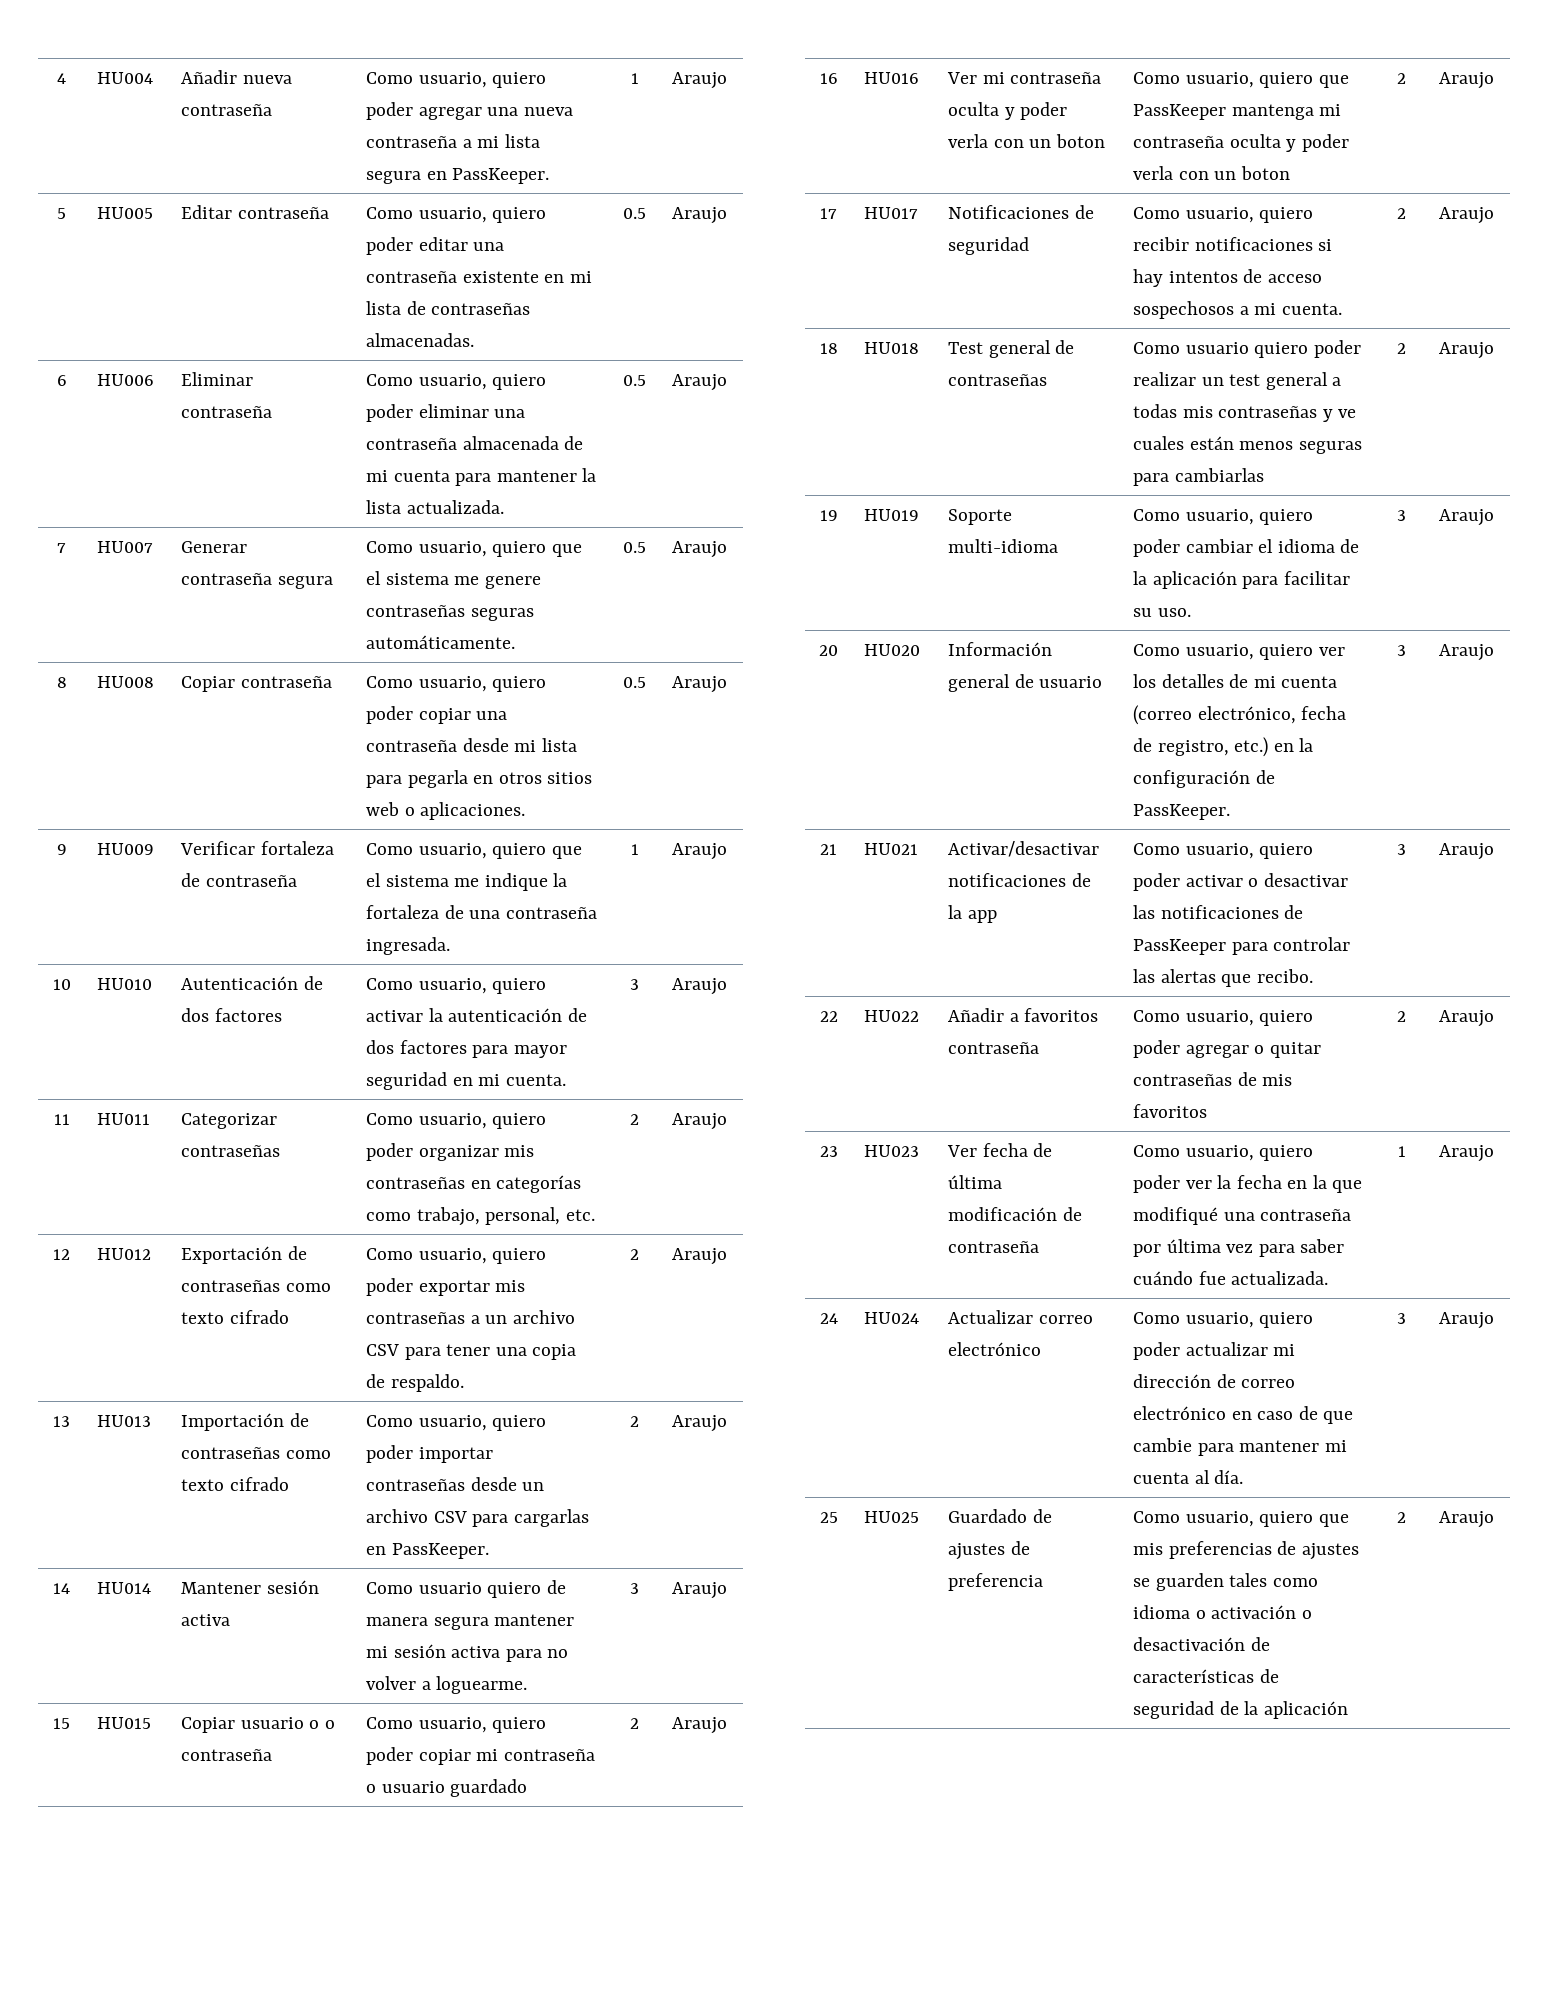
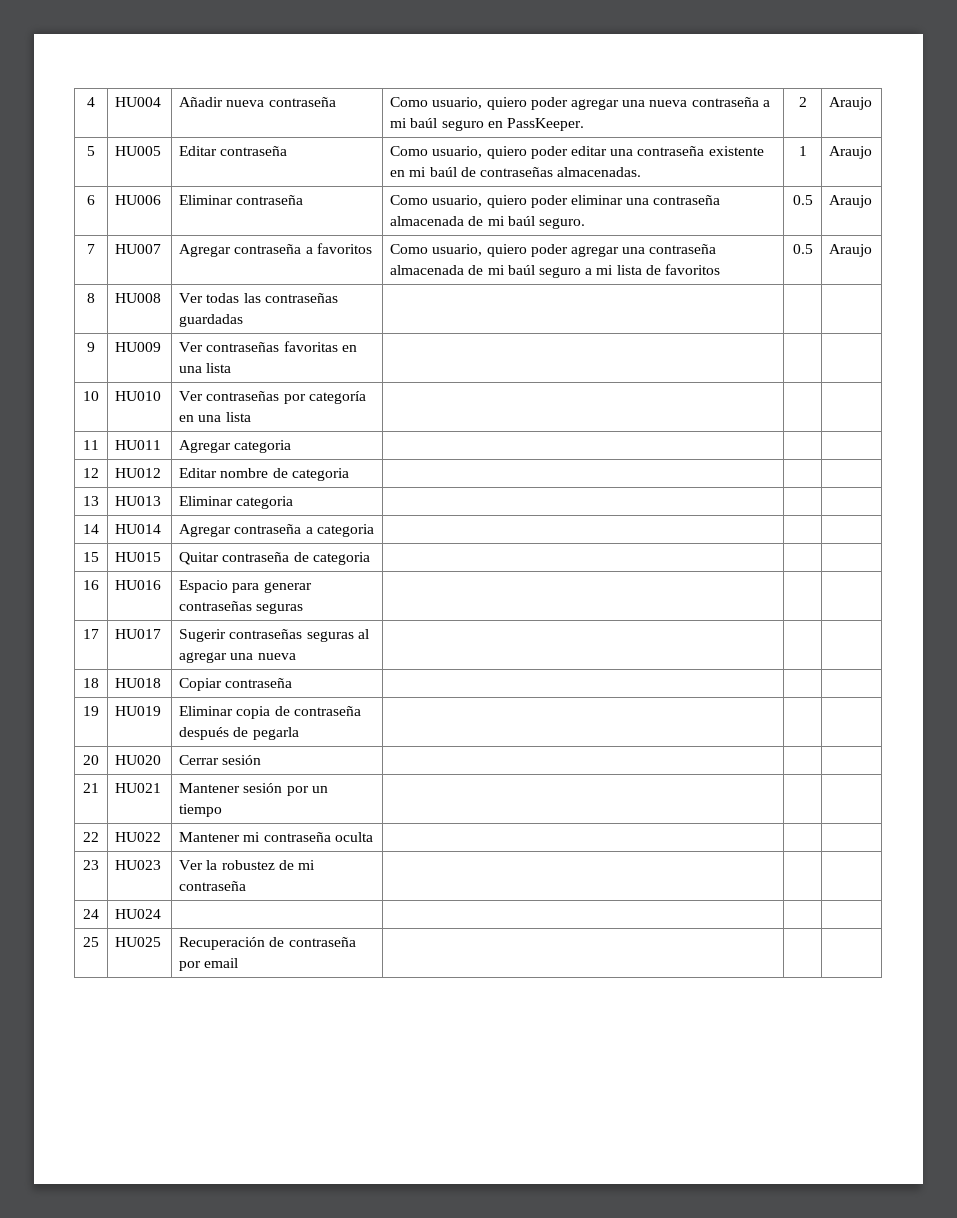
- 4 | HU004 | Añadir nueva contraseña | Como usuario, quiero poder agregar una nueva contraseña a mi lista segura en PassKeeper. | 1 | Araujo
+ 4 | HU004 | Añadir nueva contraseña | Como usuario, quiero poder agregar una nueva contraseña a mi baúl seguro en PassKeeper. | 2 | Araujo
- 5 | HU005 | Editar contraseña | Como usuario, quiero poder editar una contraseña existente en mi lista de contraseñas almacenadas. | 0.5 | Araujo
+ 5 | HU005 | Editar contraseña | Como usuario, quiero poder editar una contraseña existente en mi baúl de contraseñas almacenadas. | 1 | Araujo
- 6 | HU006 | Eliminar contraseña | Como usuario, quiero poder eliminar una contraseña almacenada de mi cuenta para mantener la lista actualizada. | 0.5 | Araujo
+ 6 | HU006 | Eliminar contraseña | Como usuario, quiero poder eliminar una contraseña almacenada de mi baúl seguro. | 0.5 | Araujo
- 7 | HU007 | Generar contraseña segura | Como usuario, quiero que el sistema me genere contraseñas seguras automáticamente. | 0.5 | Araujo
- 8 | HU008 | Copiar contraseña | Como usuario, quiero poder copiar una contraseña desde mi lista para pegarla en otros sitios web o aplicaciones. | 0.5 | Araujo
- 9 | HU009 | Verificar fortaleza de contraseña | Como usuario, quiero que el sistema me indique la fortaleza de una contraseña ingresada. | 1 | Araujo
- 10 | HU010 | Autenticación de dos factores | Como usuario, quiero activar la autenticación de dos factores para mayor seguridad en mi cuenta. | 3 | Araujo
- 11 | HU011 | Categorizar contraseñas | Como usuario, quiero poder organizar mis contraseñas en categorías como trabajo, personal, etc. | 2 | Araujo
- 12 | HU012 | Exportación de contraseñas como texto cifrado | Como usuario, quiero poder exportar mis contraseñas a un archivo CSV para tener una copia de respaldo. | 2 | Araujo
- 13 | HU013 | Importación de contraseñas como texto cifrado | Como usuario, quiero poder importar contraseñas desde un archivo CSV para cargarlas en PassKeeper. | 2 | Araujo
- 14 | HU014 | Mantener sesión activa | Como usuario quiero de manera segura mantener mi sesión activa para no volver a loguearme. | 3 | Araujo
- 15 | HU015 | Copiar usuario o o contraseña | Como usuario, quiero poder copiar mi contraseña o usuario guardado | 2 | Araujo
- 16 | HU016 | Ver mi contraseña oculta y poder verla con un boton | Como usuario, quiero que PassKeeper mantenga mi contraseña oculta y poder verla con un boton | 2 | Araujo
- 17 | HU017 | Notificaciones de seguridad | Como usuario, quiero recibir notificaciones si hay intentos de acceso sospechosos a mi cuenta. | 2 | Araujo
- 18 | HU018 | Test general de contraseñas | Como usuario quiero poder realizar un test general a todas mis contraseñas y ve cuales están menos seguras para cambiarlas | 2 | Araujo
- 19 | HU019 | Soporte multi-idioma | Como usuario, quiero poder cambiar el idioma de la aplicación para facilitar su uso. | 3 | Araujo
- 20 | HU020 | Información general de usuario | Como usuario, quiero ver los detalles de mi cuenta (correo electrónico, fecha de registro, etc.) en la configuración de PassKeeper. | 3 | Araujo
- 21 | HU021 | Activar/desactivar notificaciones de la app | Como usuario, quiero poder activar o desactivar las notificaciones de PassKeeper para controlar las alertas que recibo. | 3 | Araujo
- 22 | HU022 | Añadir a favoritos contraseña | Como usuario, quiero poder agregar o quitar contraseñas de mis favoritos | 2 | Araujo
- 23 | HU023 | Ver fecha de última modificación de contraseña | Como usuario, quiero poder ver la fecha en la que modifiqué una contraseña por última vez para saber cuándo fue actualizada. | 1 | Araujo
- 24 | HU024 | Actualizar correo electrónico | Como usuario, quiero poder actualizar mi dirección de correo electrónico en caso de que cambie para mantener mi cuenta al día. | 3 | Araujo
- 25 | HU025 | Guardado de ajustes de preferencia | Como usuario, quiero que mis preferencias de ajustes se guarden tales como idioma o activación o desactivación de características de seguridad de la aplicación | 2 | Araujo
+ 7 | HU007 | Agregar contraseña a favoritos | Como usuario, quiero poder agregar una contraseña almacenada de mi baúl seguro a mi lista de favoritos | 0.5 | Araujo
+ 8 | HU008 | Ver todas las contraseñas guardadas | | |
+ 9 | HU009 | Ver contraseñas favoritas en una lista | | |
+ 10 | HU010 | Ver contraseñas por categoría en una lista | | |
+ 11 | HU011 | Agregar categoria | | |
+ 12 | HU012 | Editar nombre de categoria | | |
+ 13 | HU013 | Eliminar categoria | | |
+ 14 | HU014 | Agregar contraseña a categoria | | |
+ 15 | HU015 | Quitar contraseña de categoria | | |
+ 16 | HU016 | Espacio para generar contraseñas seguras | | |
+ 17 | HU017 | Sugerir contraseñas seguras al agregar una nueva | | |
+ 18 | HU018 | Copiar contraseña | | |
+ 19 | HU019 | Eliminar copia de contraseña después de pegarla | | |
+ 20 | HU020 | Cerrar sesión | | |
+ 21 | HU021 | Mantener sesión por un tiempo | | |
+ 22 | HU022 | Mantener mi contraseña oculta | | |
+ 23 | HU023 | Ver la robustez de mi contraseña | | |
+ 24 | HU024 | | | |
+ 25 | HU025 | Recuperación de contraseña por email | | |

